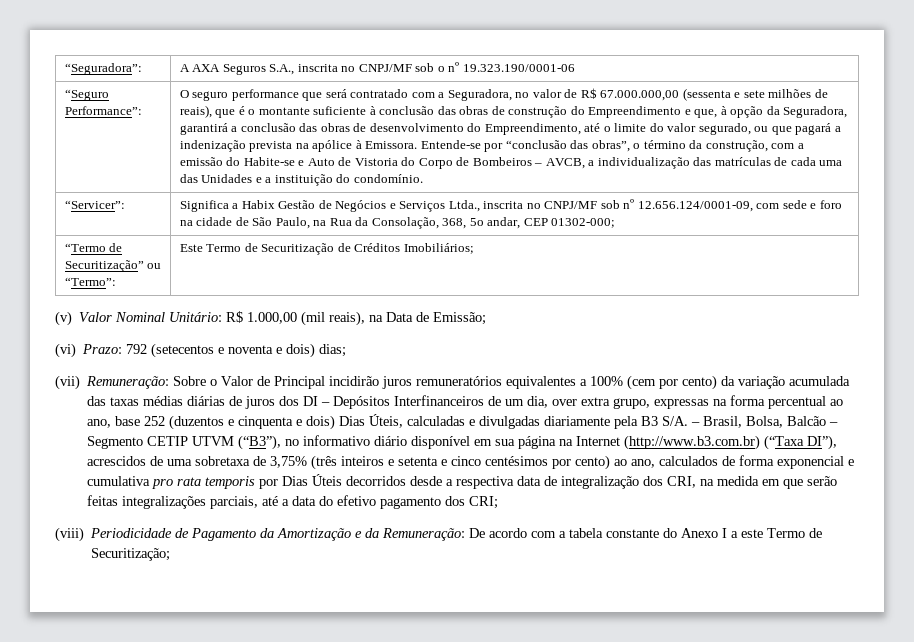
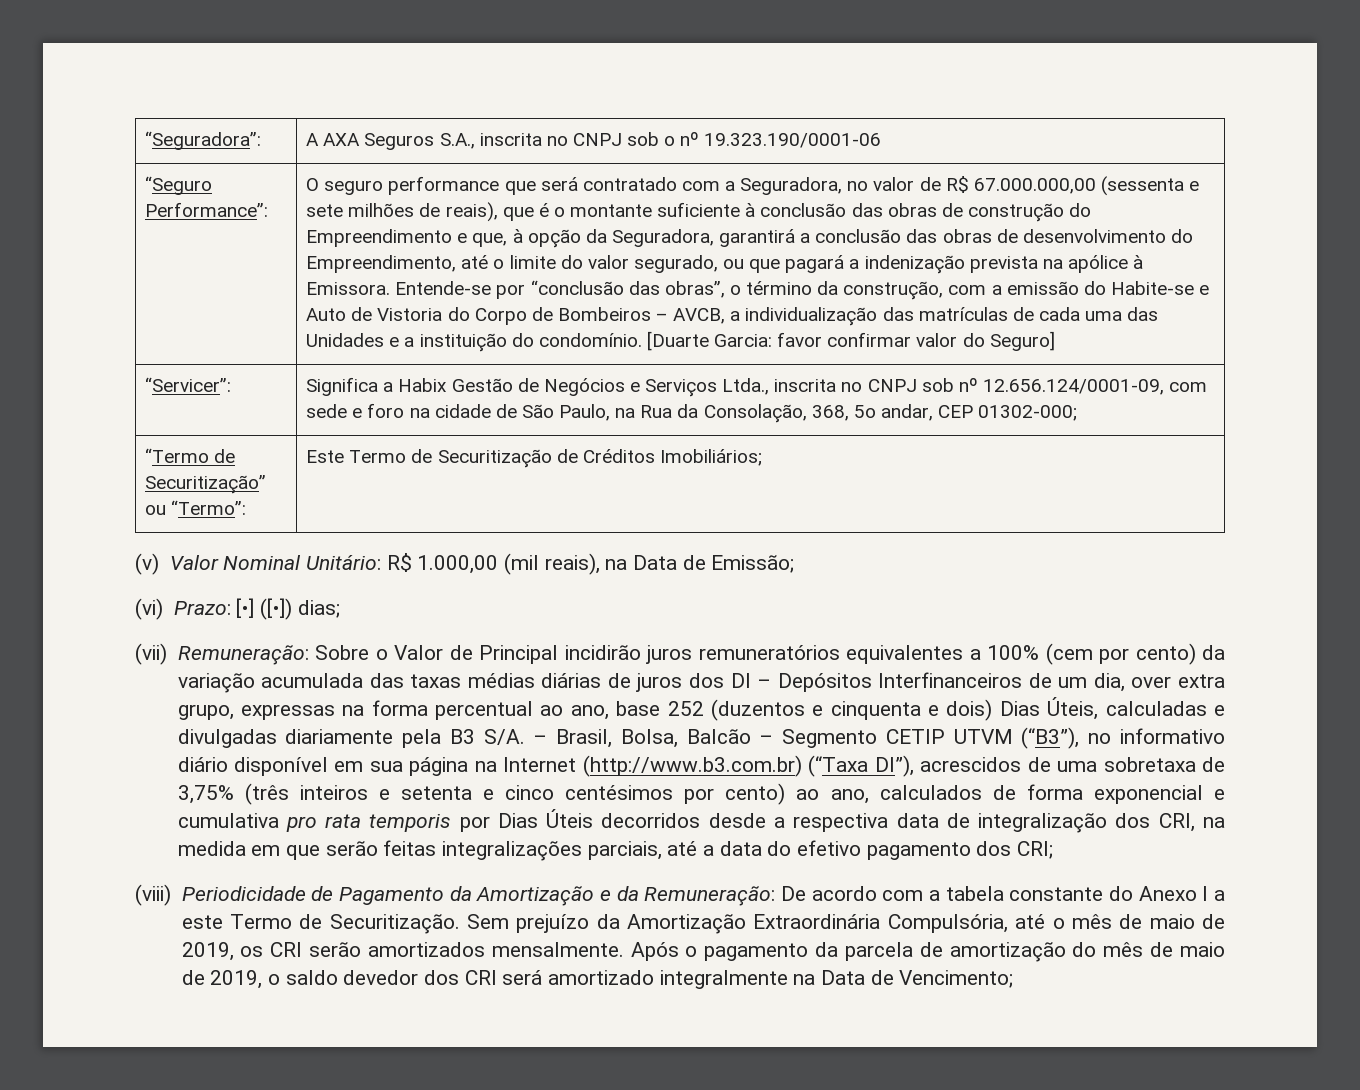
- “Seguradora”: | A AXA Seguros S.A., inscrita no CNPJ/MF sob o nº 19.323.190/0001-06
+ “Seguradora”: | A AXA Seguros S.A., inscrita no CNPJ sob o nº 19.323.190/0001-06
+ [Duarte Garcia: favor confirmar valor do Seguro]
- “Servicer”: | Significa a Habix Gestão de Negócios e Serviços Ltda., inscrita no CNPJ/MF sob nº 12.656.124/0001-09, com sede e foro na cidade de São Paulo, na Rua da Consolação, 368, 5o andar, CEP 01302-000;
+ “Servicer”: | Significa a Habix Gestão de Negócios e Serviços Ltda., inscrita no CNPJ sob nº 12.656.124/0001-09, com sede e foro na cidade de São Paulo, na Rua da Consolação, 368, 5o andar, CEP 01302-000;
- (vi) Prazo: 792 (setecentos e noventa e dois) dias;
+ (vi) Prazo: [•] ([•]) dias;
- (viii) Periodicidade de Pagamento da Amortização e da Remuneração: De acordo com a tabela constante do Anexo I a este Termo de Securitização;
+ (viii) Periodicidade de Pagamento da Amortização e da Remuneração: De acordo com a tabela constante do Anexo I a este Termo de Securitização. Sem prejuízo da Amortização Extraordinária Compulsória, até o mês de maio de 2019, os CRI serão amortizados mensalmente. Após o pagamento da parcela de amortização do mês de maio de 2019, o saldo devedor dos CRI será amortizado integralmente na Data de Vencimento;

